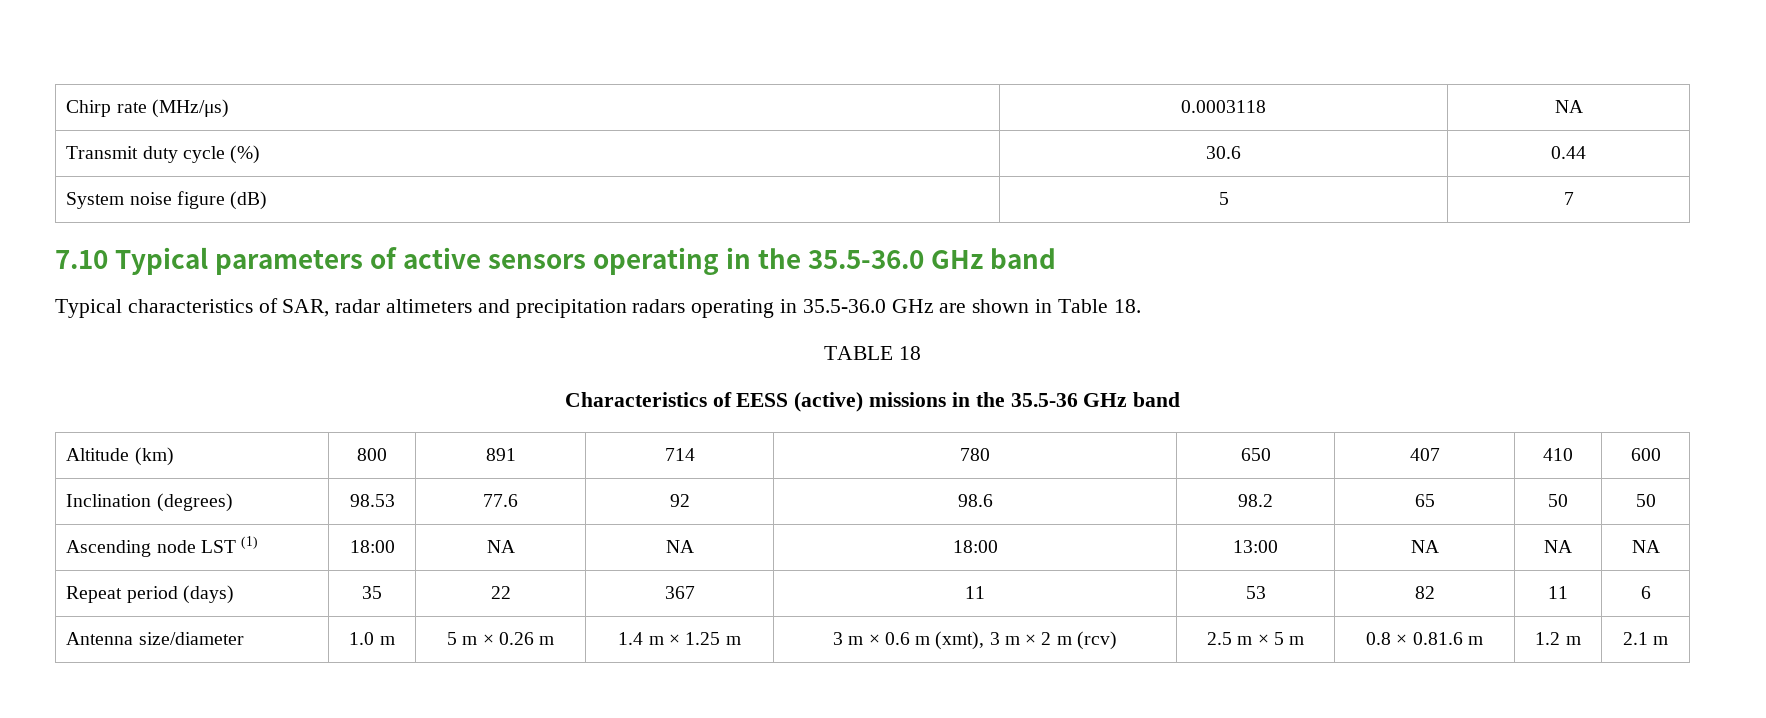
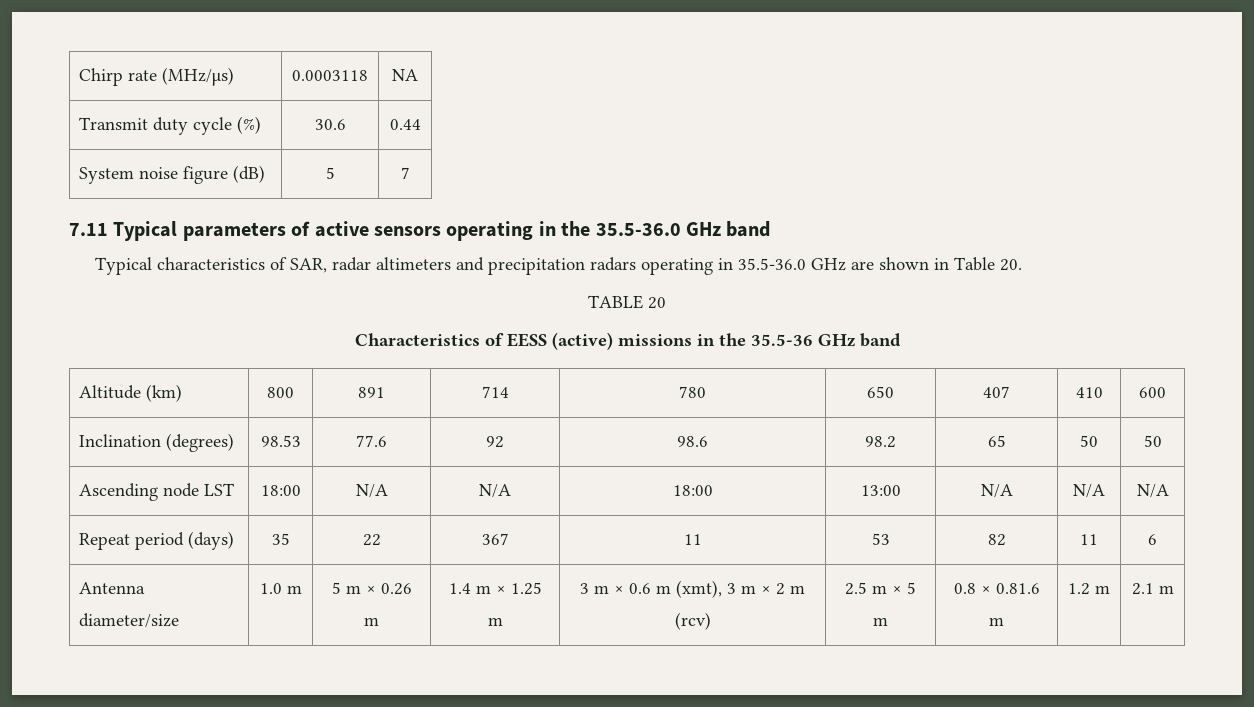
- 7.10 Typical parameters of active sensors operating in the 35.5-36.0 GHz band
+ 7.11 Typical parameters of active sensors operating in the 35.5-36.0 GHz band
- Typical characteristics of SAR, radar altimeters and precipitation radars operating in 35.5-36.0 GHz are shown in Table 18.
+ Typical characteristics of SAR, radar altimeters and precipitation radars operating in 35.5-36.0 GHz are shown in Table 20.
- TABLE 18
+ TABLE 20
- Ascending node LST (1) | 18:00 | NA | NA | 18:00 | 13:00 | NA | NA | NA
+ Ascending node LST | 18:00 | N/A | N/A | 18:00 | 13:00 | N/A | N/A | N/A
- Antenna size/diameter | 1.0 m | 5 m × 0.26 m | 1.4 m × 1.25 m | 3 m × 0.6 m (xmt), 3 m × 2 m (rcv) | 2.5 m × 5 m | 0.8 × 0.81.6 m | 1.2 m | 2.1 m
+ Antenna diameter/size | 1.0 m | 5 m × 0.26 m | 1.4 m × 1.25 m | 3 m × 0.6 m (xmt), 3 m × 2 m (rcv) | 2.5 m × 5 m | 0.8 × 0.81.6 m | 1.2 m | 2.1 m

